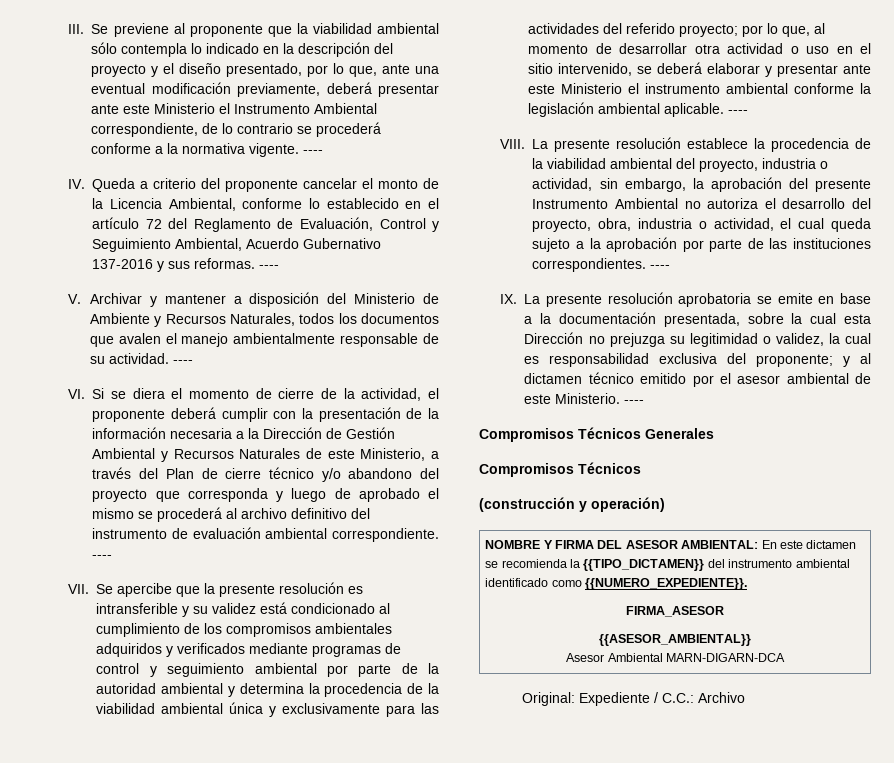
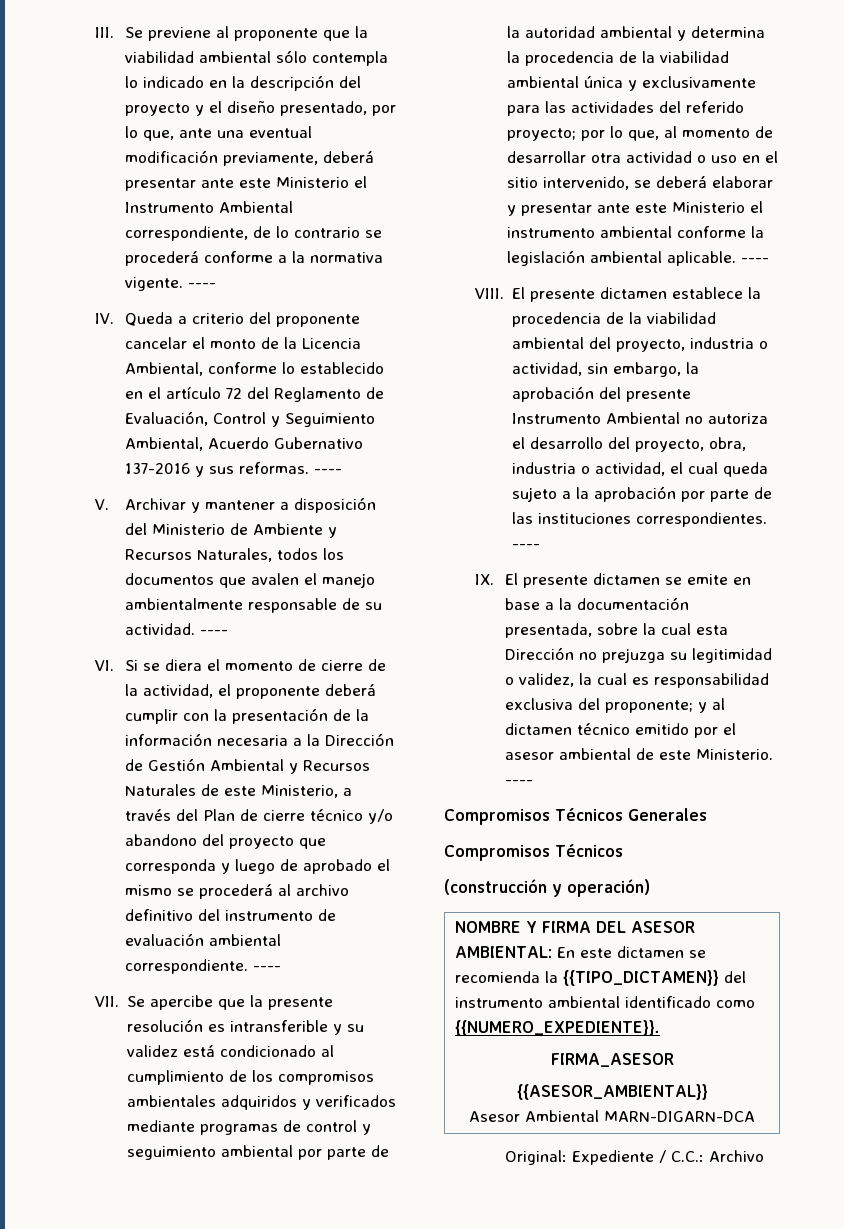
- La presente resolución establece la procedencia de la viabilidad ambiental del proyecto, industria o actividad, sin embargo, la aprobación del presente Instrumento Ambiental no autoriza el desarrollo del proyecto, obra, industria o actividad, el cual queda sujeto a la aprobación por parte de las instituciones correspondientes.
+ El presente dictamen establece la procedencia de la viabilidad ambiental del proyecto, industria o actividad, sin embargo, la aprobación del presente Instrumento Ambiental no autoriza el desarrollo del proyecto, obra, industria o actividad, el cual queda sujeto a la aprobación por parte de las instituciones correspondientes.
- IX. La presente resolución aprobatoria se emite en base a la documentación presentada, sobre la cual esta Dirección no prejuzga su legitimidad o validez, la cual es responsabilidad exclusiva del proponente; y al dictamen técnico emitido por el asesor ambiental de este Ministerio.
+ IX. El presente dictamen se emite en base a la documentación presentada, sobre la cual esta Dirección no prejuzga su legitimidad o validez, la cual es responsabilidad exclusiva del proponente; y al dictamen técnico emitido por el asesor ambiental de este Ministerio.

